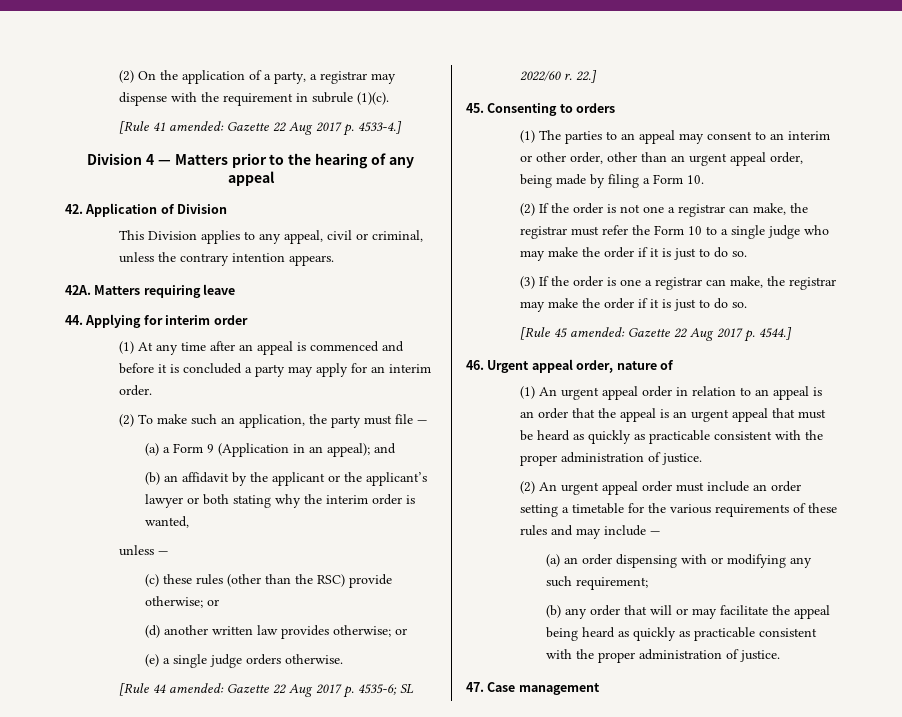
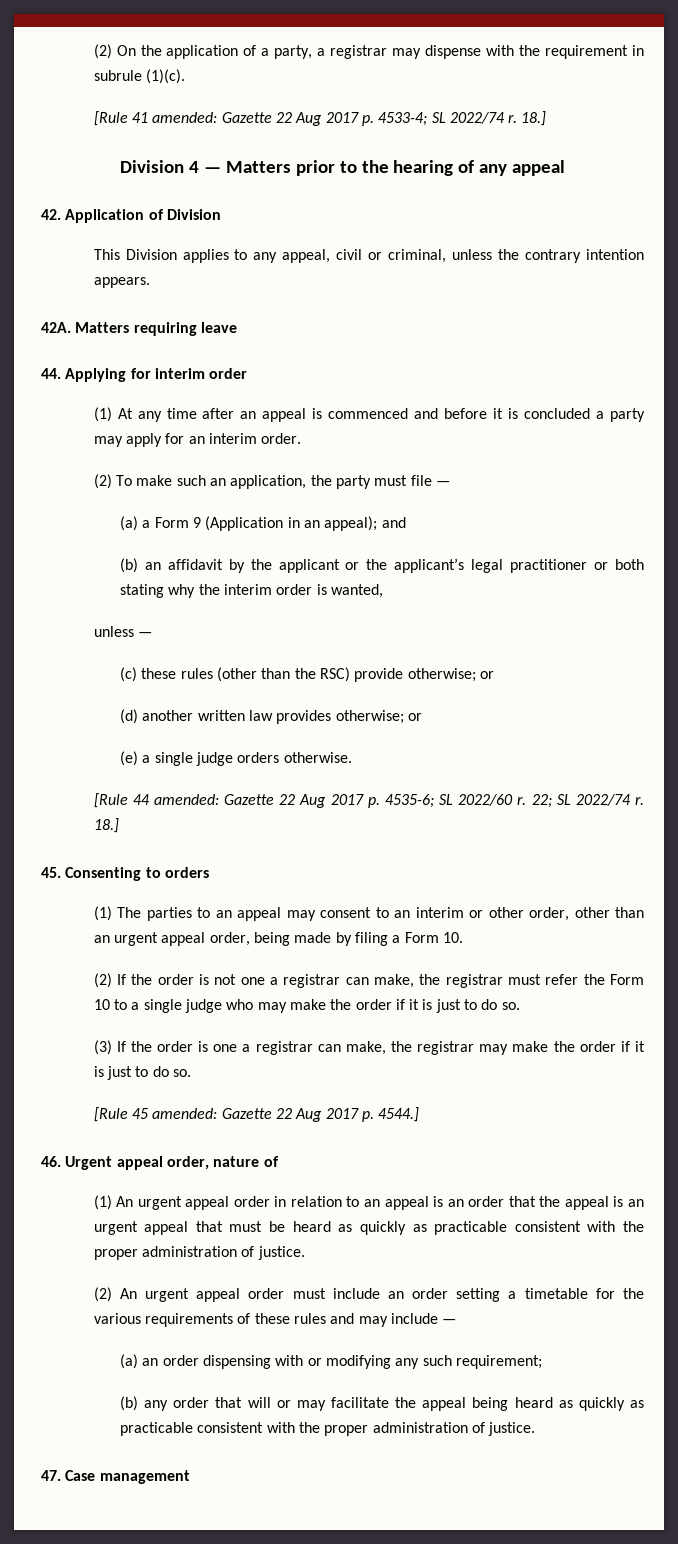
- [Rule 41 amended: Gazette 22 Aug 2017 p. 4533-4.]
+ [Rule 41 amended: Gazette 22 Aug 2017 p. 4533-4; SL 2022/74 r. 18.]
- (b) an affidavit by the applicant or the applicant’s lawyer or both stating why the interim order is wanted,
+ (b) an affidavit by the applicant or the applicant’s legal practitioner or both stating why the interim order is wanted,
- 22.]
+ 22; SL 2022/74 r. 18.]

